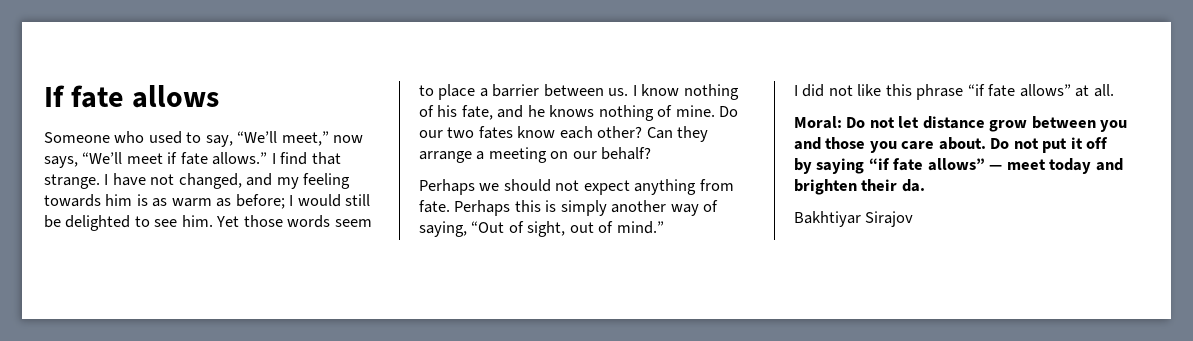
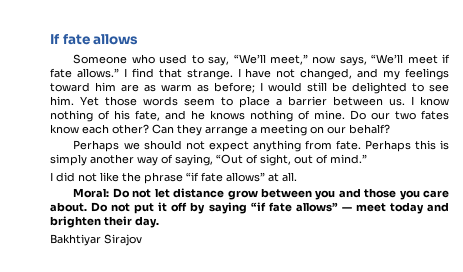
- I have not changed, and my feeling towards him is as warm as before; I would still be delighted to see him.
+ I have not changed, and my feelings toward him are as warm as before; I would still be delighted to see him.
- I did not like this phrase “if fate allows” at all.
+ I did not like the phrase “if fate allows” at all.
- Do not put it off by saying “if fate allows” — meet today and brighten their da.
+ Do not put it off by saying “if fate allows” — meet today and brighten their day.

